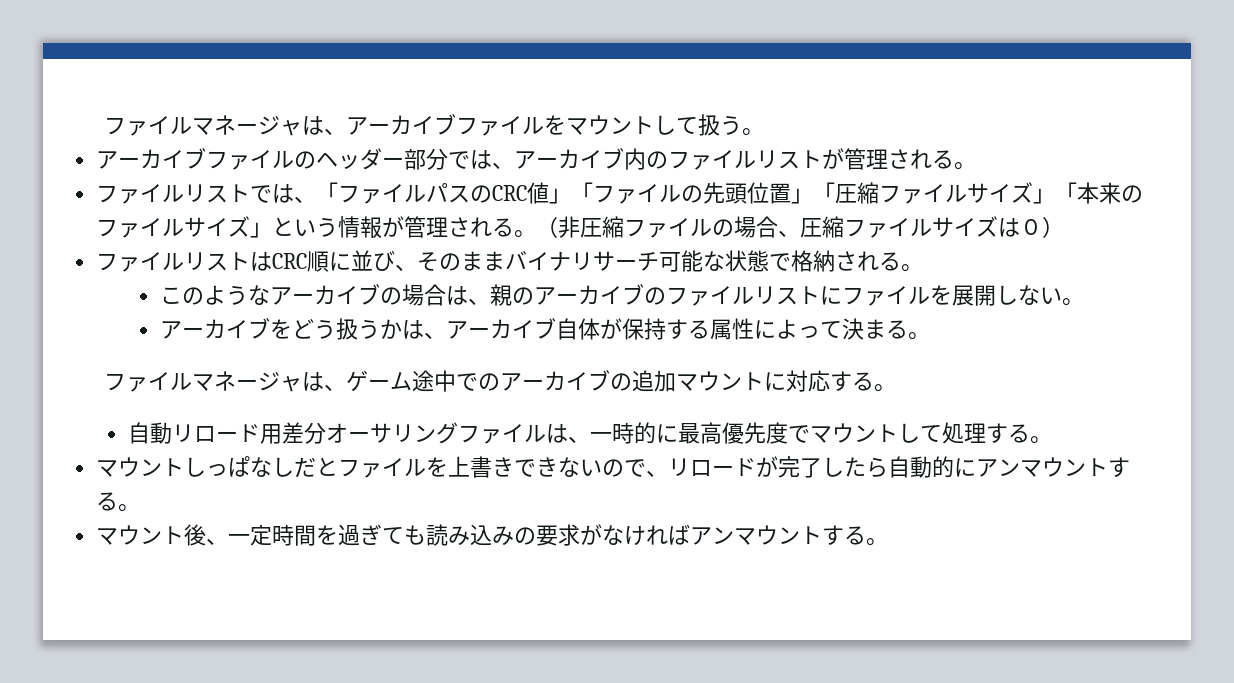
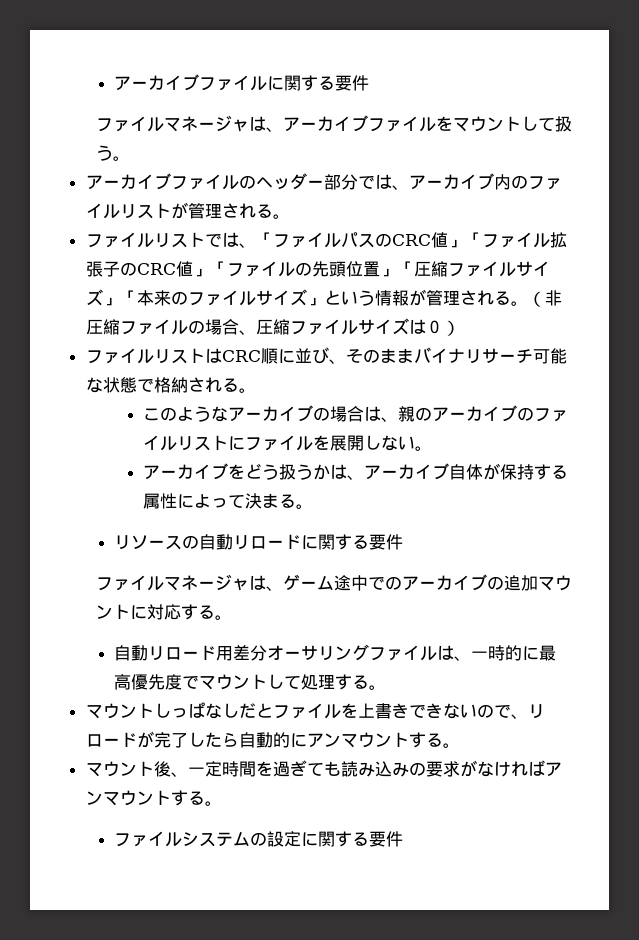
+ アーカイブファイルに関する要件
- ファイルリストでは、「ファイルパスのCRC値」「ファイルの先頭位置」「圧縮ファイルサイズ」「本来のファイルサイズ」という情報が管理される。
+ ファイルリストでは、「ファイルパスのCRC値」「ファイル拡張子のCRC値」「ファイルの先頭位置」「圧縮ファイルサイズ」「本来のファイルサイズ」という情報が管理される。
+ リソースの自動リロードに関する要件
+ ファイルシステムの設定に関する要件

